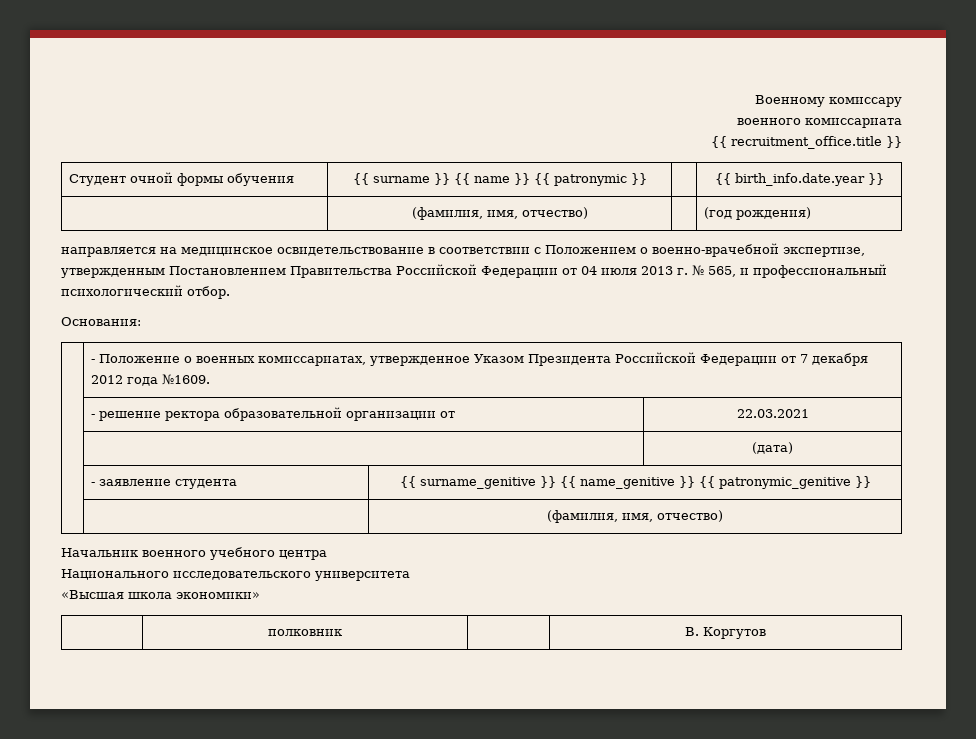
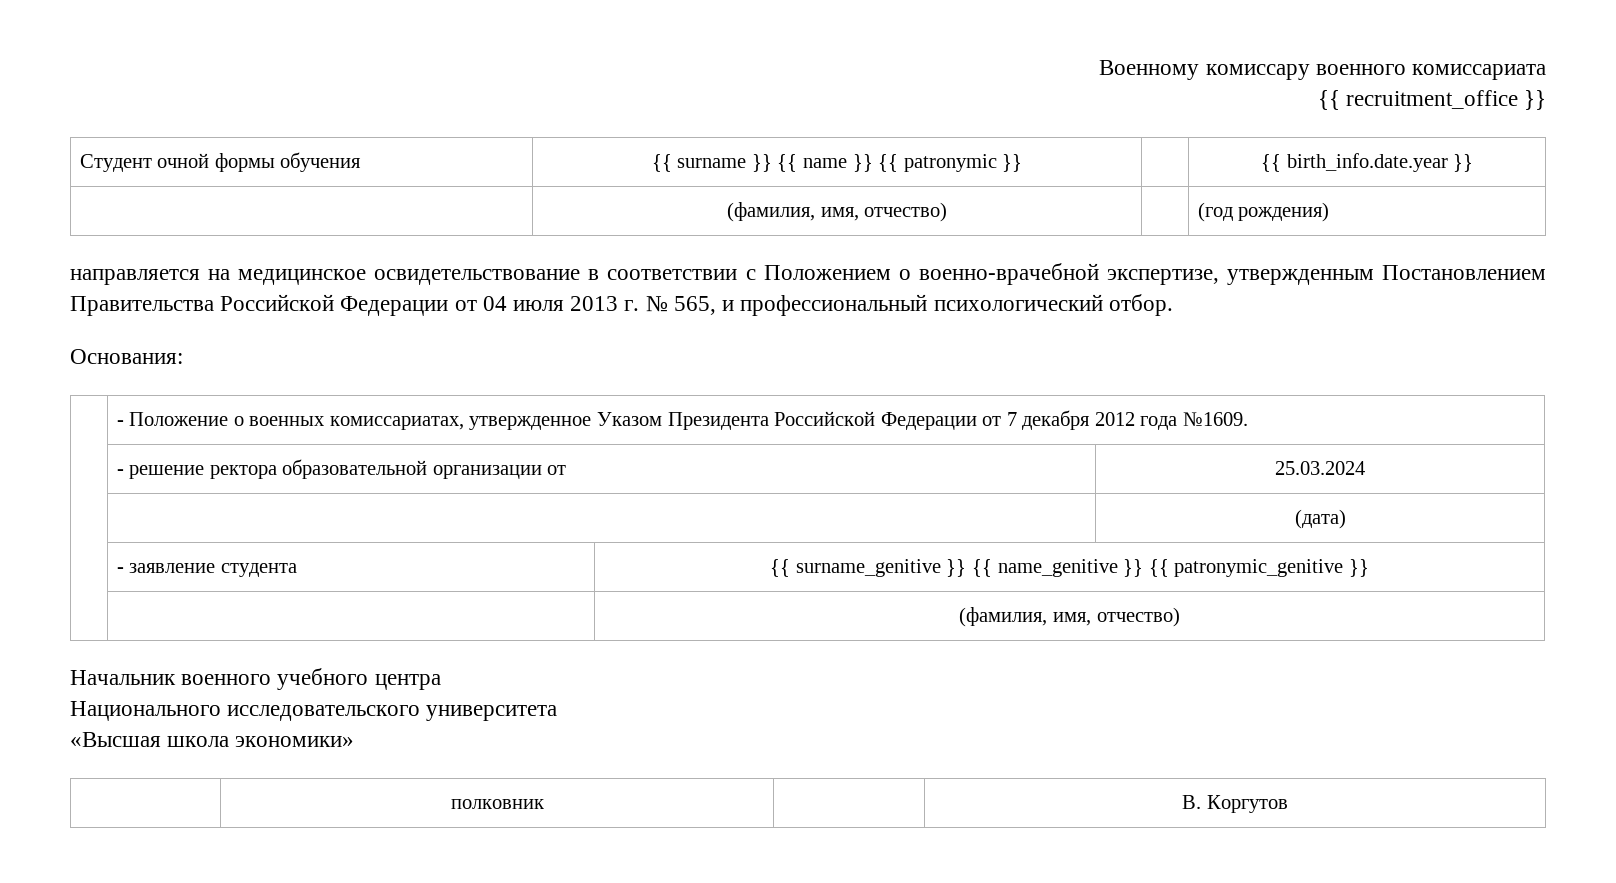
- Военному комиссару
- военного комиссариата
+ Военному комиссару военного комиссариата
- {{ recruitment_office.title }}
+ {{ recruitment_office }}
- | - решение ректора образовательной организации от | 22.03.2021
+ | - решение ректора образовательной организации от | 25.03.2024

